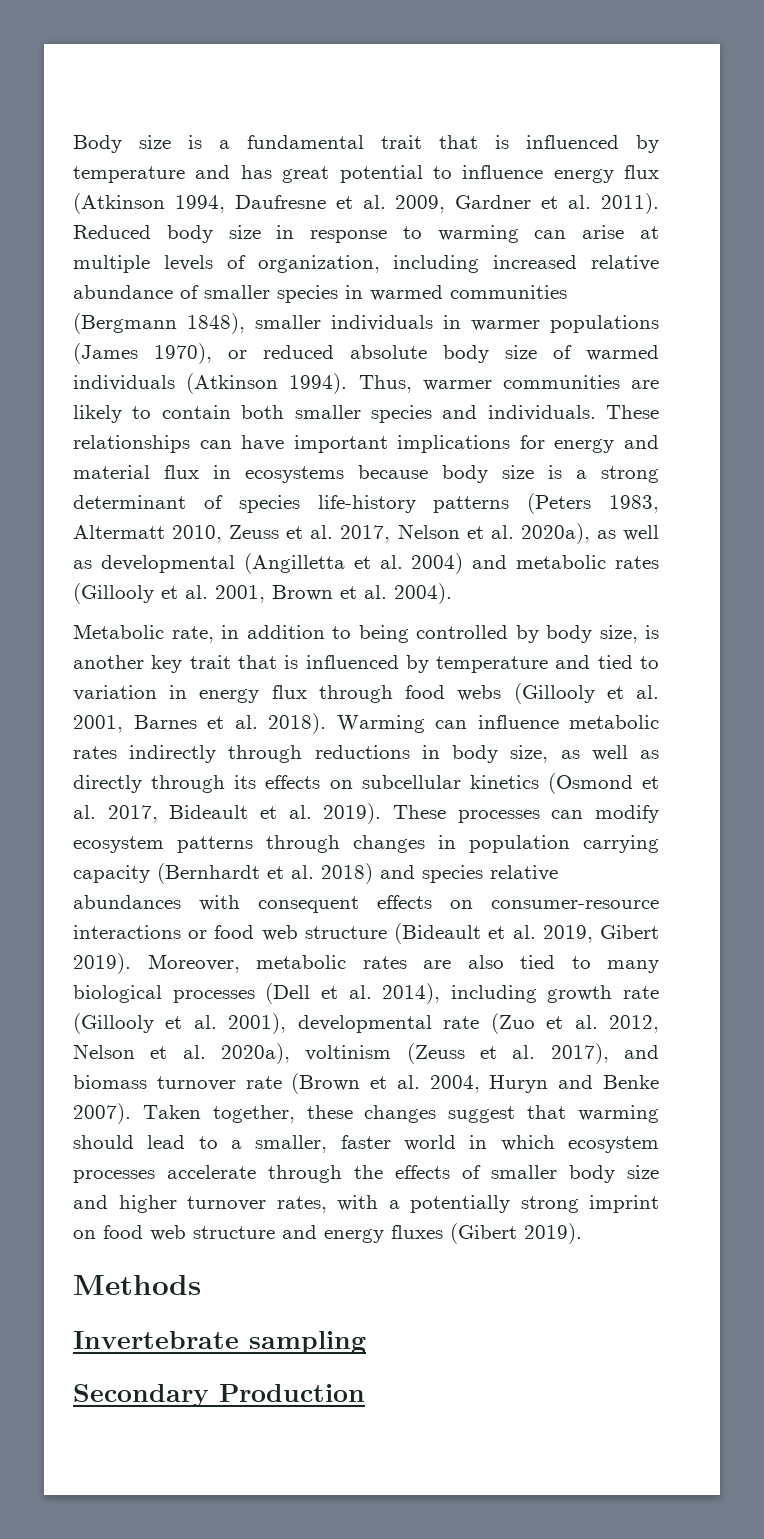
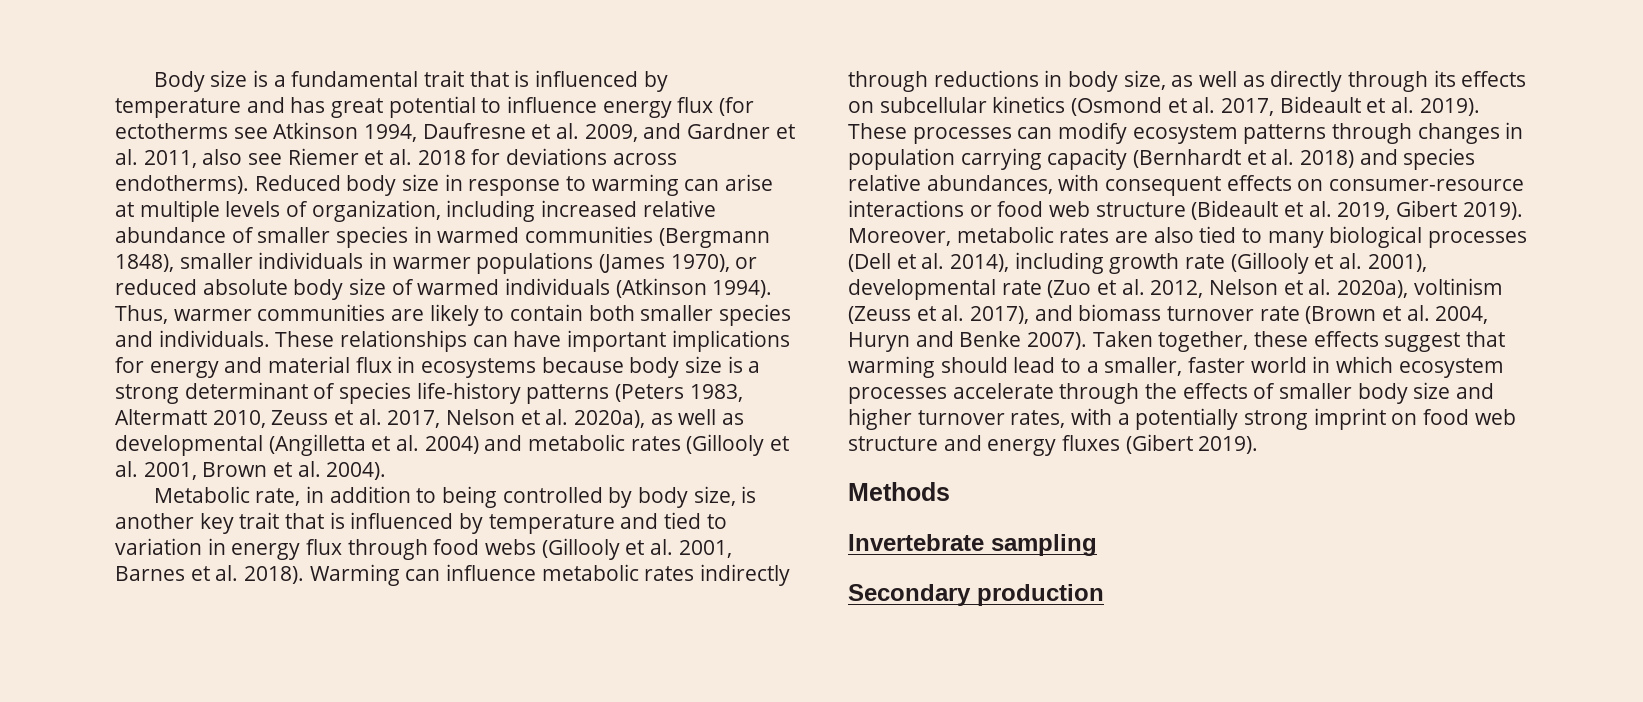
- Body size is a fundamental trait that is influenced by temperature and has great potential to influence energy flux (Atkinson 1994, Daufresne et al. 2009, Gardner et al. 2011).
+ Body size is a fundamental trait that is influenced by temperature and has great potential to influence energy flux (for ectotherms see Atkinson 1994, Daufresne et al. 2009, and Gardner et al. 2011, also see Riemer et al. 2018 for deviations across endotherms).
- These processes can modify ecosystem patterns through changes in population carrying capacity (Bernhardt et al. 2018) and species relative abundances with consequent effects on consumer-resource interactions or food web structure (Bideault et al. 2019, Gibert 2019).
+ These processes can modify ecosystem patterns through changes in population carrying capacity (Bernhardt et al. 2018) and species relative abundances, with consequent effects on consumer-resource interactions or food web structure (Bideault et al. 2019, Gibert 2019).
- Taken together, these changes suggest that warming should lead to a smaller, faster world in which ecosystem processes accelerate through the effects of smaller body size and higher turnover rates, with a potentially strong imprint on food web structure and energy fluxes (Gibert 2019).
+ Taken together, these effects suggest that warming should lead to a smaller, faster world in which ecosystem processes accelerate through the effects of smaller body size and higher turnover rates, with a potentially strong imprint on food web structure and energy fluxes (Gibert 2019).
- Secondary Production
+ Secondary production

